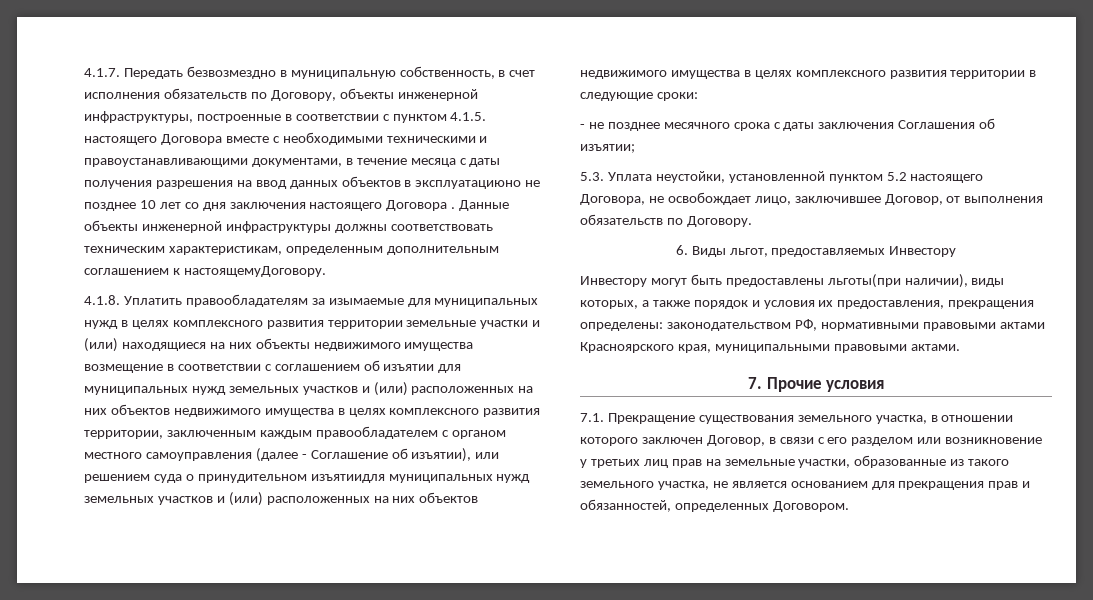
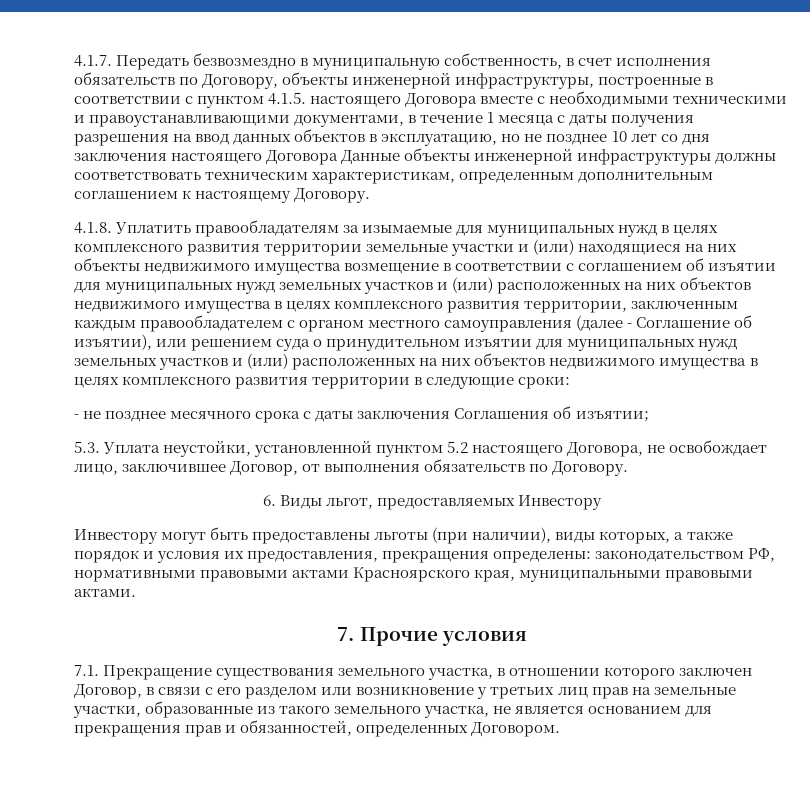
- 4.1.7. Передать безвозмездно в муниципальную собственность, в счет исполнения обязательств по Договору, объекты инженерной инфраструктуры, построенные в соответствии с пунктом 4.1.5. настоящего Договора вместе с необходимыми техническими и правоустанавливающими документами, в течение месяца с даты получения разрешения на ввод данных объектов в эксплуатациюно не позднее 10 лет со дня заключения настоящего Договора . Данные объекты инженерной инфраструктуры должны соответствовать техническим характеристикам, определенным дополнительным соглашением к настоящемуДоговору.
+ 4.1.7. Передать безвозмездно в муниципальную собственность, в счет исполнения обязательств по Договору, объекты инженерной инфраструктуры, построенные в соответствии с пунктом 4.1.5. настоящего Договора вместе с необходимыми техническими и правоустанавливающими документами, в течение 1 месяца с даты получения разрешения на ввод данных объектов в эксплуатацию, но не позднее 10 лет со дня заключения настоящего Договора Данные объекты инженерной инфраструктуры должны соответствовать техническим характеристикам, определенным дополнительным соглашением к настоящему Договору.
- 4.1.8. Уплатить правообладателям за изымаемые для муниципальных нужд в целях комплексного развития территории земельные участки и (или) находящиеся на них объекты недвижимого имущества возмещение в соответствии с соглашением об изъятии для муниципальных нужд земельных участков и (или) расположенных на них объектов недвижимого имущества в целях комплексного развития территории, заключенным каждым правообладателем с органом местного самоуправления (далее - Соглашение об изъятии), или решением суда о принудительном изъятиидля муниципальных нужд земельных участков и (или) расположенных на них объектов недвижимого имущества в целях комплексного развития территории в следующие сроки:
+ 4.1.8. Уплатить правообладателям за изымаемые для муниципальных нужд в целях комплексного развития территории земельные участки и (или) находящиеся на них объекты недвижимого имущества возмещение в соответствии с соглашением об изъятии для муниципальных нужд земельных участков и (или) расположенных на них объектов недвижимого имущества в целях комплексного развития территории, заключенным каждым правообладателем с органом местного самоуправления (далее - Соглашение об изъятии), или решением суда о принудительном изъятии для муниципальных нужд земельных участков и (или) расположенных на них объектов недвижимого имущества в целях комплексного развития территории в следующие сроки:
- Инвестору могут быть предоставлены льготы(при наличии), виды которых, а также порядок и условия их предоставления, прекращения определены: законодательством РФ, нормативными правовыми актами Красноярского края, муниципальными правовыми актами.
+ Инвестору могут быть предоставлены льготы (при наличии), виды которых, а также порядок и условия их предоставления, прекращения определены: законодательством РФ, нормативными правовыми актами Красноярского края, муниципальными правовыми актами.

